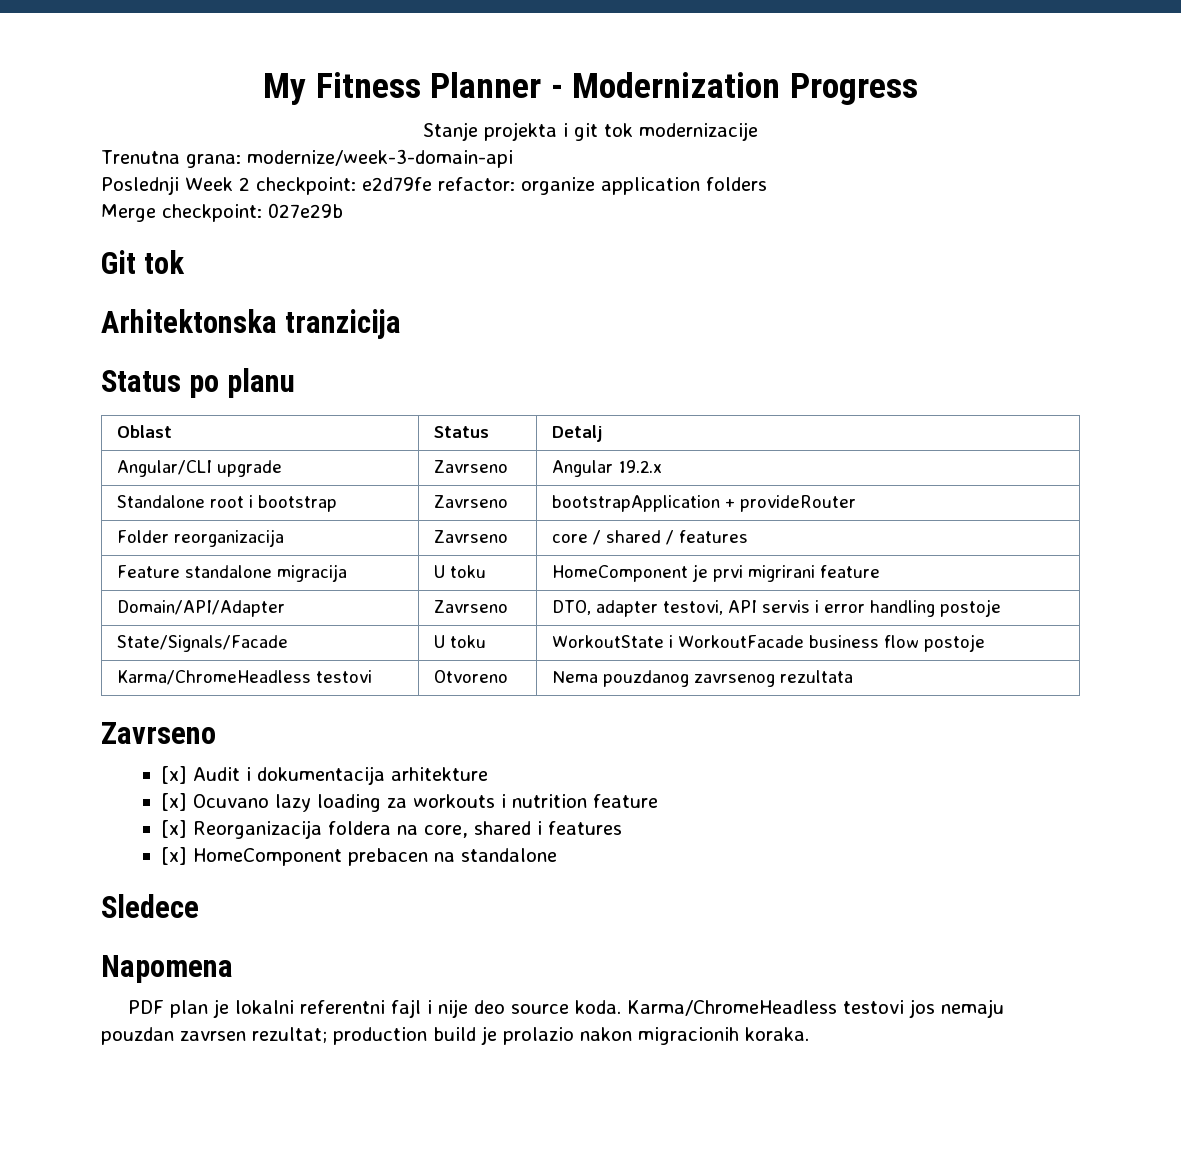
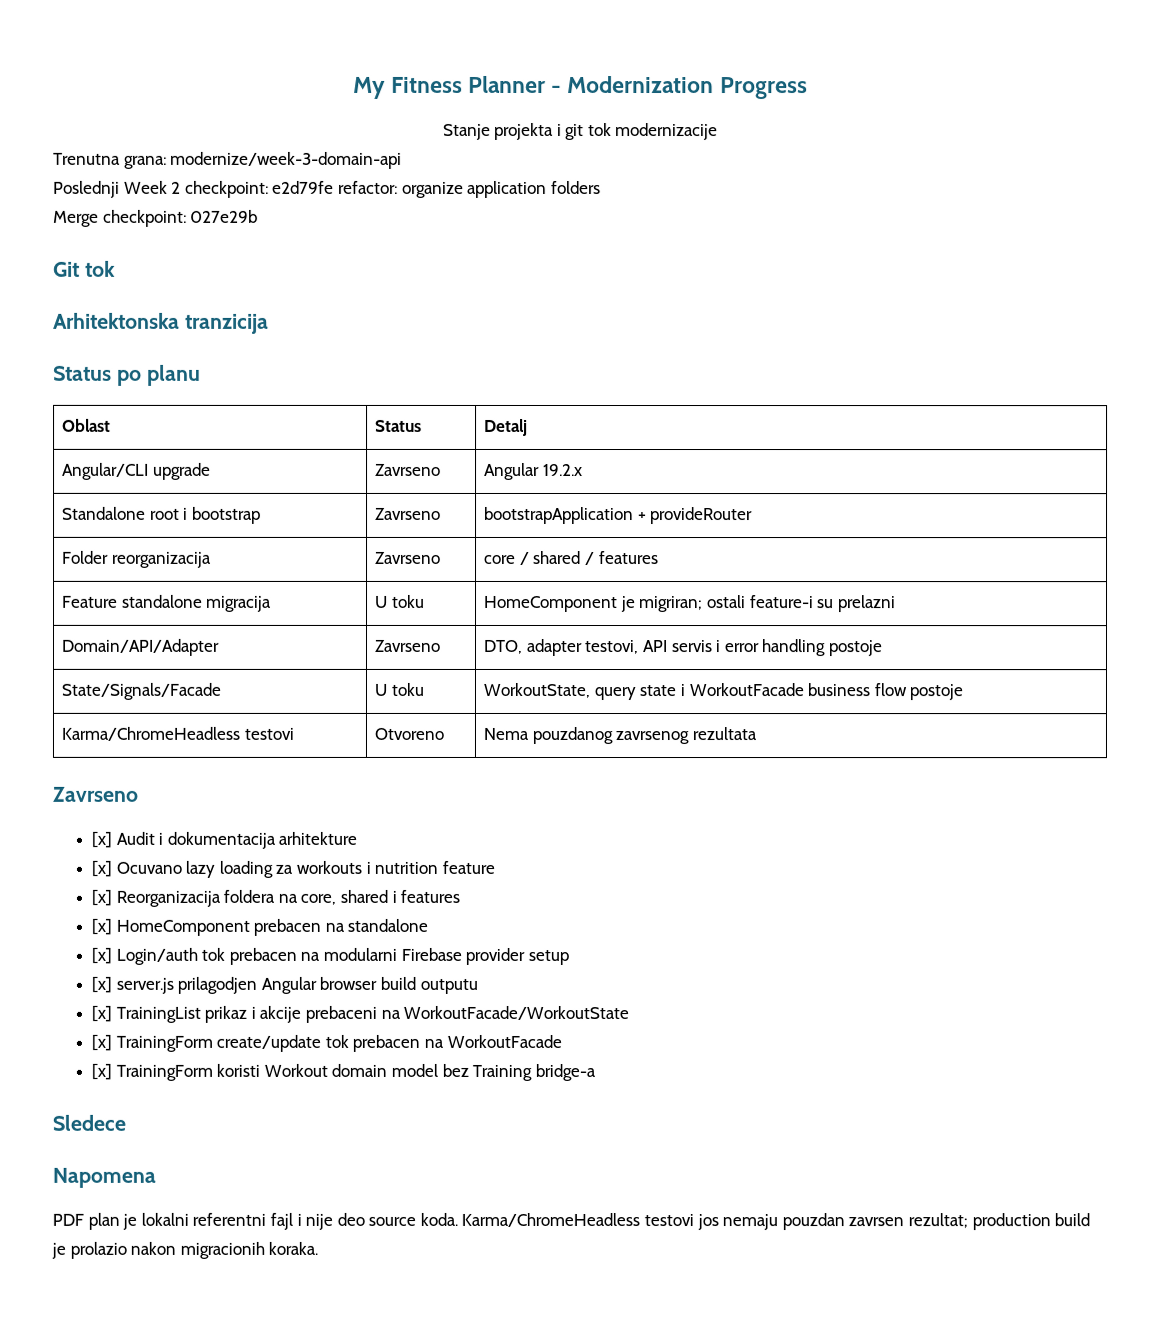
- Feature standalone migracija | U toku | HomeComponent je prvi migrirani feature
+ Feature standalone migracija | U toku | HomeComponent je migriran; ostali feature-i su prelazni
- State/Signals/Facade | U toku | WorkoutState i WorkoutFacade business flow postoje
+ State/Signals/Facade | U toku | WorkoutState, query state i WorkoutFacade business flow postoje
+ [x] Login/auth tok prebacen na modularni Firebase provider setup
+ [x] server.js prilagodjen Angular browser build outputu
+ [x] TrainingList prikaz i akcije prebaceni na WorkoutFacade/WorkoutState
+ [x] TrainingForm create/update tok prebacen na WorkoutFacade
+ [x] TrainingForm koristi Workout domain model bez Training bridge-a

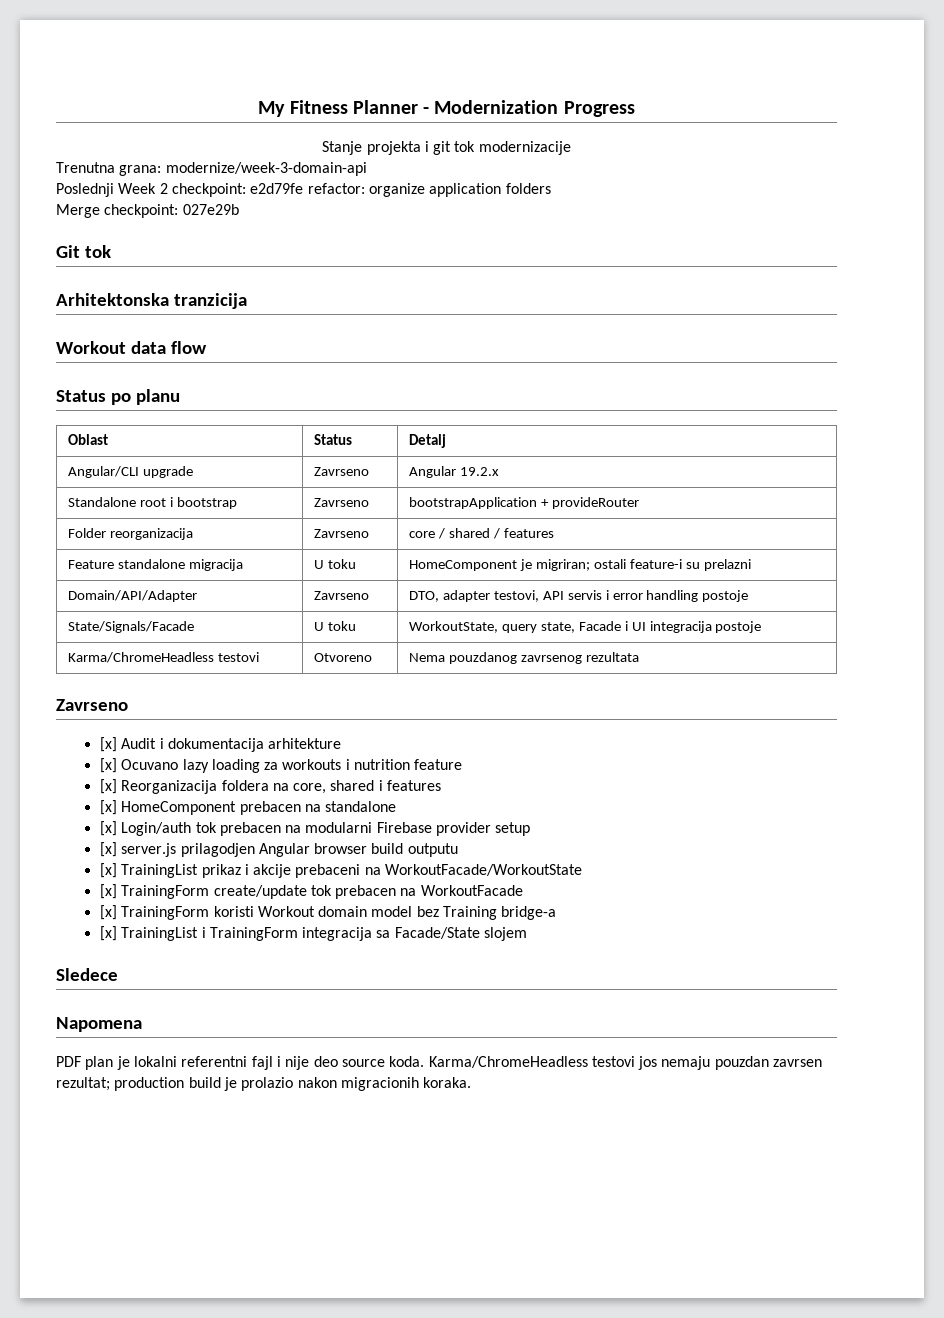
+ Workout data flow
- State/Signals/Facade | U toku | WorkoutState, query state i WorkoutFacade business flow postoje
+ State/Signals/Facade | U toku | WorkoutState, query state, Facade i UI integracija postoje
+ [x] TrainingList i TrainingForm integracija sa Facade/State slojem

